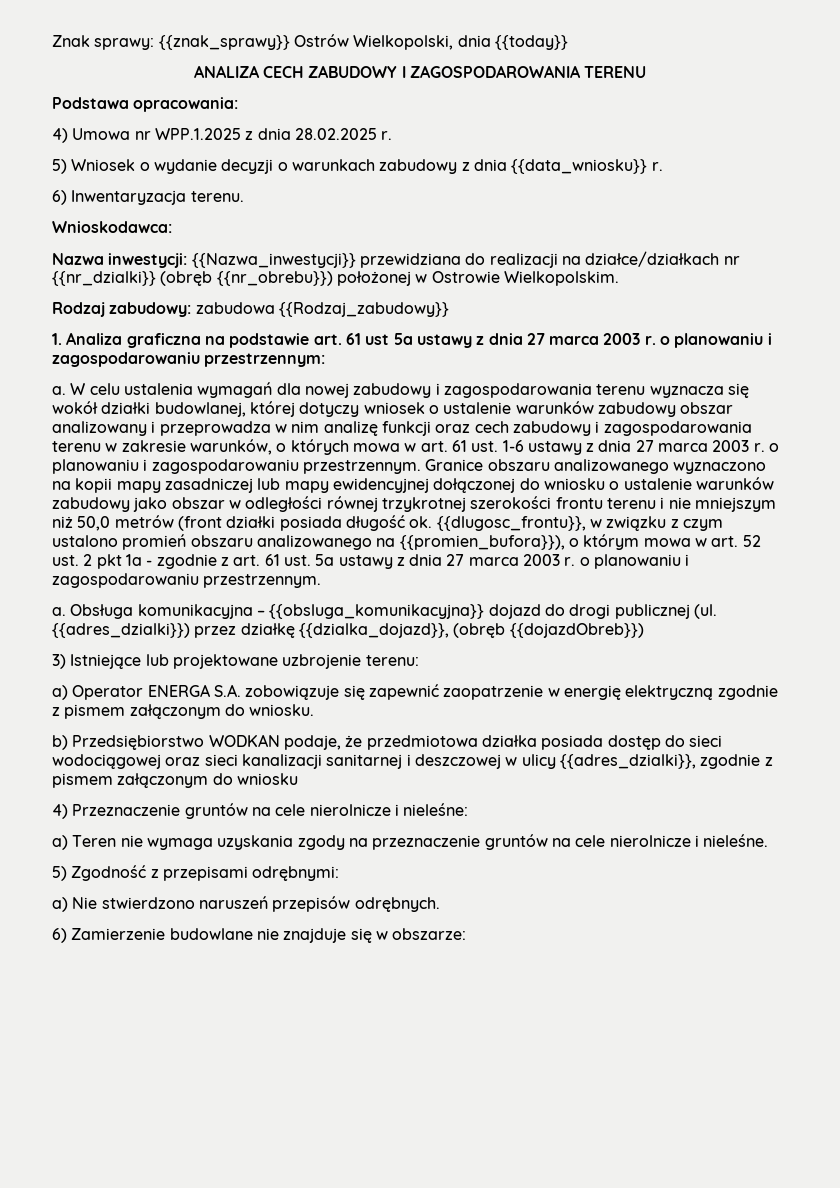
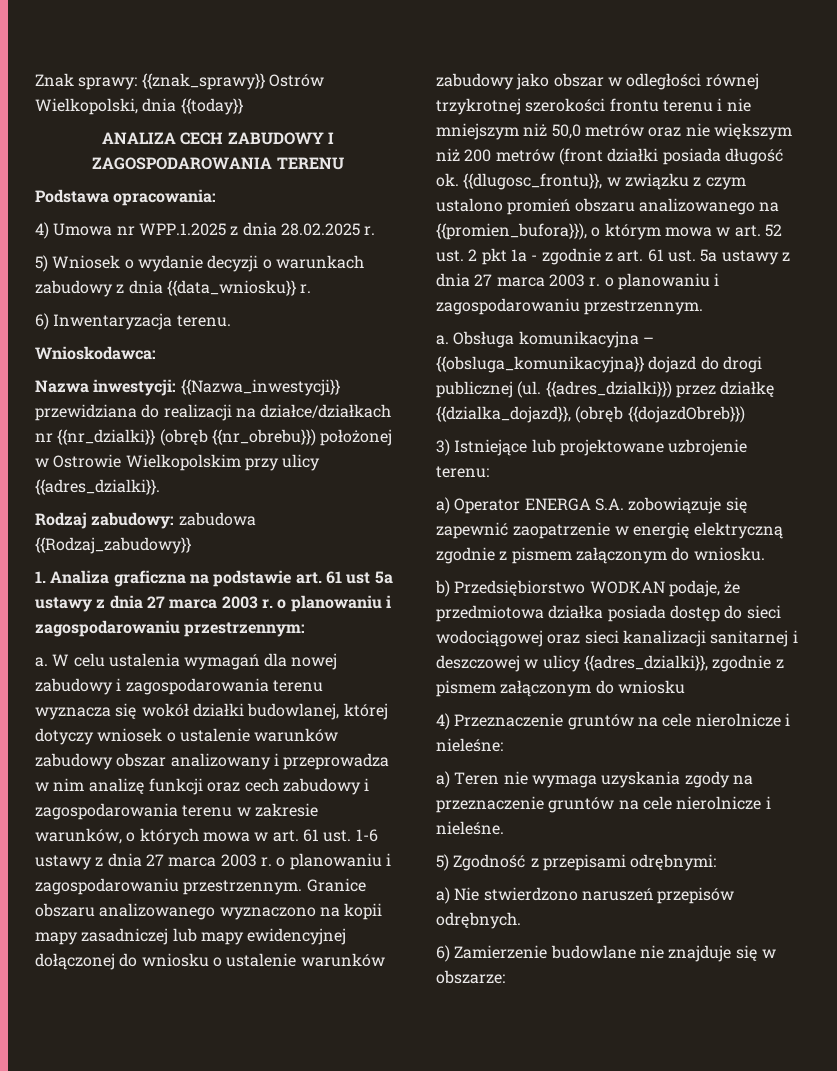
- Nazwa inwestycji: {{Nazwa_inwestycji}} przewidziana do realizacji na działce/działkach nr {{nr_dzialki}} (obręb {{nr_obrebu}}) położonej w Ostrowie Wielkopolskim.
+ Nazwa inwestycji: {{Nazwa_inwestycji}} przewidziana do realizacji na działce/działkach nr {{nr_dzialki}} (obręb {{nr_obrebu}}) położonej w Ostrowie Wielkopolskim przy ulicy {{adres_dzialki}}.
- Granice obszaru analizowanego wyznaczono na kopii mapy zasadniczej lub mapy ewidencyjnej dołączonej do wniosku o ustalenie warunków zabudowy jako obszar w odległości równej trzykrotnej szerokości frontu terenu i nie mniejszym niż 50,0 metrów (front działki posiada długość ok.
+ Granice obszaru analizowanego wyznaczono na kopii mapy zasadniczej lub mapy ewidencyjnej dołączonej do wniosku o ustalenie warunków zabudowy jako obszar w odległości równej trzykrotnej szerokości frontu terenu i nie mniejszym niż 50,0 metrów oraz nie większym niż 200 metrów (front działki posiada długość ok.

